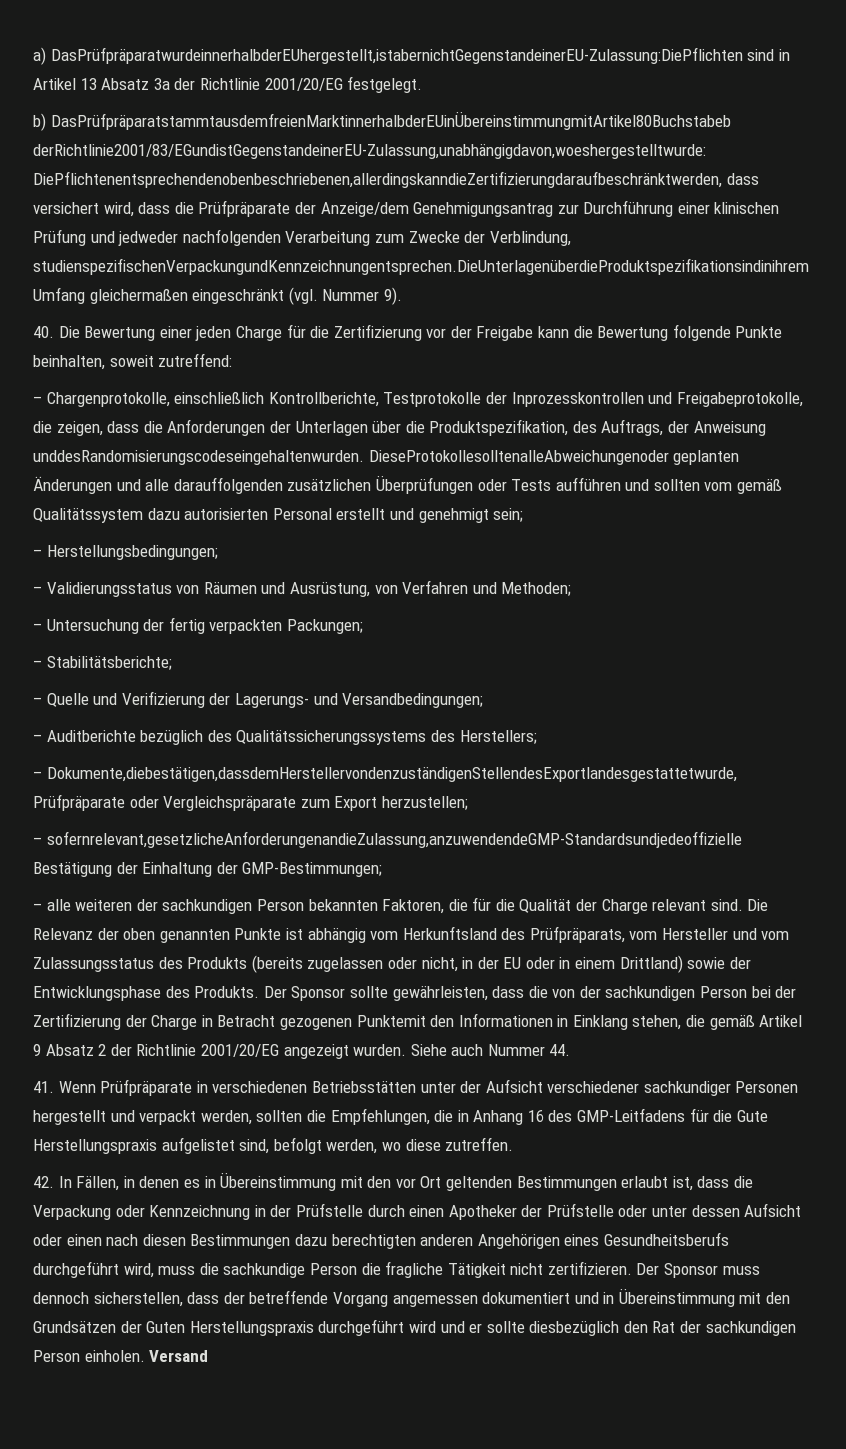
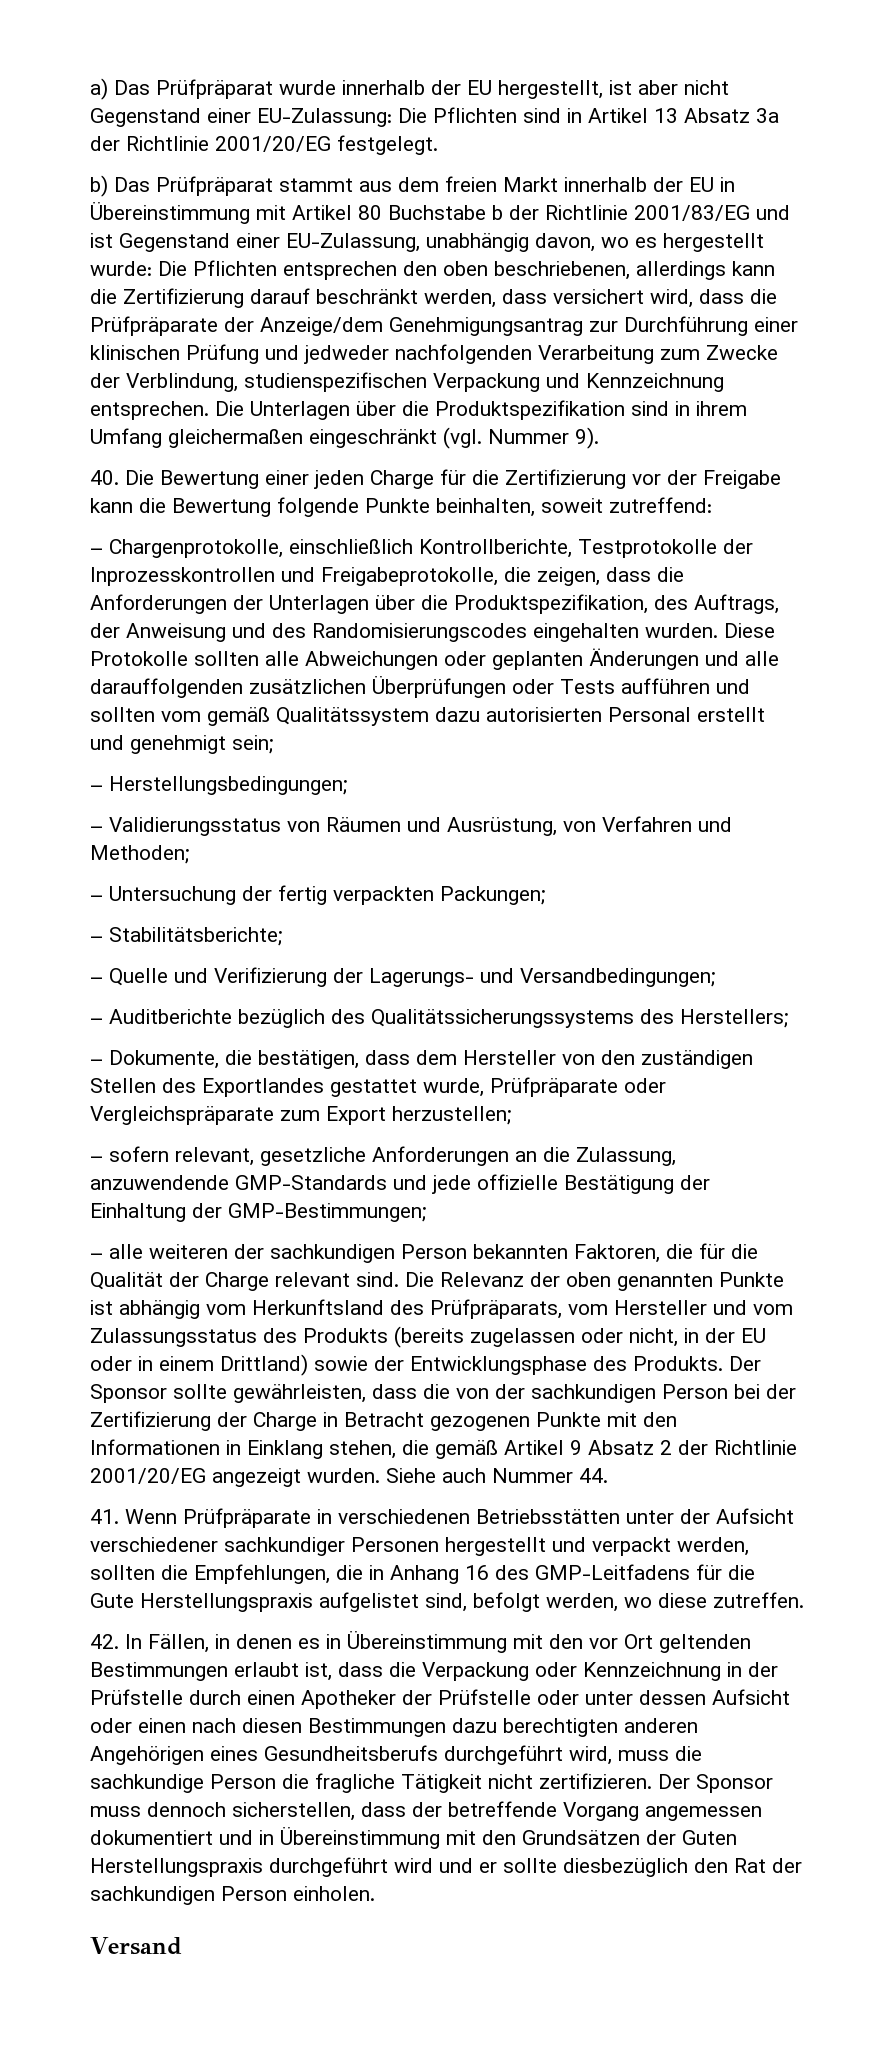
- a) DasPrüfpräparatwurdeinnerhalbderEUhergestellt,istabernichtGegenstandeinerEU-Zulassung:DiePflichten sind in Artikel 13 Absatz 3a der Richtlinie 2001/20/EG festgelegt.
+ a) Das Prüfpräparat wurde innerhalb der EU hergestellt, ist aber nicht Gegenstand einer EU-Zulassung: Die Pflichten sind in Artikel 13 Absatz 3a der Richtlinie 2001/20/EG festgelegt.
- b) DasPrüfpräparatstammtausdemfreienMarktinnerhalbderEUinÜbereinstimmungmitArtikel80Buchstabeb derRichtlinie2001/83/EGundistGegenstandeinerEU-Zulassung,unabhängigdavon,woeshergestelltwurde: DiePflichtenentsprechendenobenbeschriebenen,allerdingskanndieZertifizierungdaraufbeschränktwerden, dass versichert wird, dass die Prüfpräparate der Anzeige/dem Genehmigungsantrag zur Durchführung einer klinischen Prüfung und jedweder nachfolgenden Verarbeitung zum Zwecke der Verblindung, studienspezifischenVerpackungundKennzeichnungentsprechen.DieUnterlagenüberdieProduktspezifikationsindinihrem Umfang gleichermaßen eingeschränkt (vgl. Nummer 9).
+ b) Das Prüfpräparat stammt aus dem freien Markt innerhalb der EU in Übereinstimmung mit Artikel 80 Buchstabe b der Richtlinie 2001/83/EG und ist Gegenstand einer EU-Zulassung, unabhängig davon, wo es hergestellt wurde: Die Pflichten entsprechen den oben beschriebenen, allerdings kann die Zertifizierung darauf beschränkt werden, dass versichert wird, dass die Prüfpräparate der Anzeige/dem Genehmigungsantrag zur Durchführung einer klinischen Prüfung und jedweder nachfolgenden Verarbeitung zum Zwecke der Verblindung, studienspezifischen Verpackung und Kennzeichnung entsprechen. Die Unterlagen über die Produktspezifikation sind in ihrem Umfang gleichermaßen eingeschränkt (vgl. Nummer 9).
- – Chargenprotokolle, einschließlich Kontrollberichte, Testprotokolle der Inprozesskontrollen und Freigabeprotokolle, die zeigen, dass die Anforderungen der Unterlagen über die Produktspezifikation, des Auftrags, der Anweisung unddesRandomisierungscodeseingehaltenwurden. DieseProtokollesolltenalleAbweichungenoder geplanten Änderungen und alle darauffolgenden zusätzlichen Überprüfungen oder Tests aufführen und sollten vom gemäß Qualitätssystem dazu autorisierten Personal erstellt und genehmigt sein;
+ – Chargenprotokolle, einschließlich Kontrollberichte, Testprotokolle der Inprozesskontrollen und Freigabeprotokolle, die zeigen, dass die Anforderungen der Unterlagen über die Produktspezifikation, des Auftrags, der Anweisung und des Randomisierungscodes eingehalten wurden. Diese Protokolle sollten alle Abweichungen oder geplanten Änderungen und alle darauffolgenden zusätzlichen Überprüfungen oder Tests aufführen und sollten vom gemäß Qualitätssystem dazu autorisierten Personal erstellt und genehmigt sein;
- – Dokumente,diebestätigen,dassdemHerstellervondenzuständigenStellendesExportlandesgestattetwurde, Prüfpräparate oder Vergleichspräparate zum Export herzustellen;
+ – Dokumente, die bestätigen, dass dem Hersteller von den zuständigen Stellen des Exportlandes gestattet wurde, Prüfpräparate oder Vergleichspräparate zum Export herzustellen;
- – sofernrelevant,gesetzlicheAnforderungenandieZulassung,anzuwendendeGMP-Standardsundjedeoffizielle Bestätigung der Einhaltung der GMP-Bestimmungen;
+ – sofern relevant, gesetzliche Anforderungen an die Zulassung, anzuwendende GMP-Standards und jede offizielle Bestätigung der Einhaltung der GMP-Bestimmungen;
- Der Sponsor sollte gewährleisten, dass die von der sachkundigen Person bei der Zertifizierung der Charge in Betracht gezogenen Punktemit den Informationen in Einklang stehen, die gemäß Artikel 9 Absatz 2 der Richtlinie 2001/20/EG angezeigt wurden.
+ Der Sponsor sollte gewährleisten, dass die von der sachkundigen Person bei der Zertifizierung der Charge in Betracht gezogenen Punkte mit den Informationen in Einklang stehen, die gemäß Artikel 9 Absatz 2 der Richtlinie 2001/20/EG angezeigt wurden.
- Der Sponsor muss dennoch sicherstellen, dass der betreffende Vorgang angemessen dokumentiert und in Übereinstimmung mit den Grundsätzen der Guten Herstellungspraxis durchgeführt wird und er sollte diesbezüglich den Rat der sachkundigen Person einholen. Versand
+ Der Sponsor muss dennoch sicherstellen, dass der betreffende Vorgang angemessen dokumentiert und in Übereinstimmung mit den Grundsätzen der Guten Herstellungspraxis durchgeführt wird und er sollte diesbezüglich den Rat der sachkundigen Person einholen.
+ Versand

